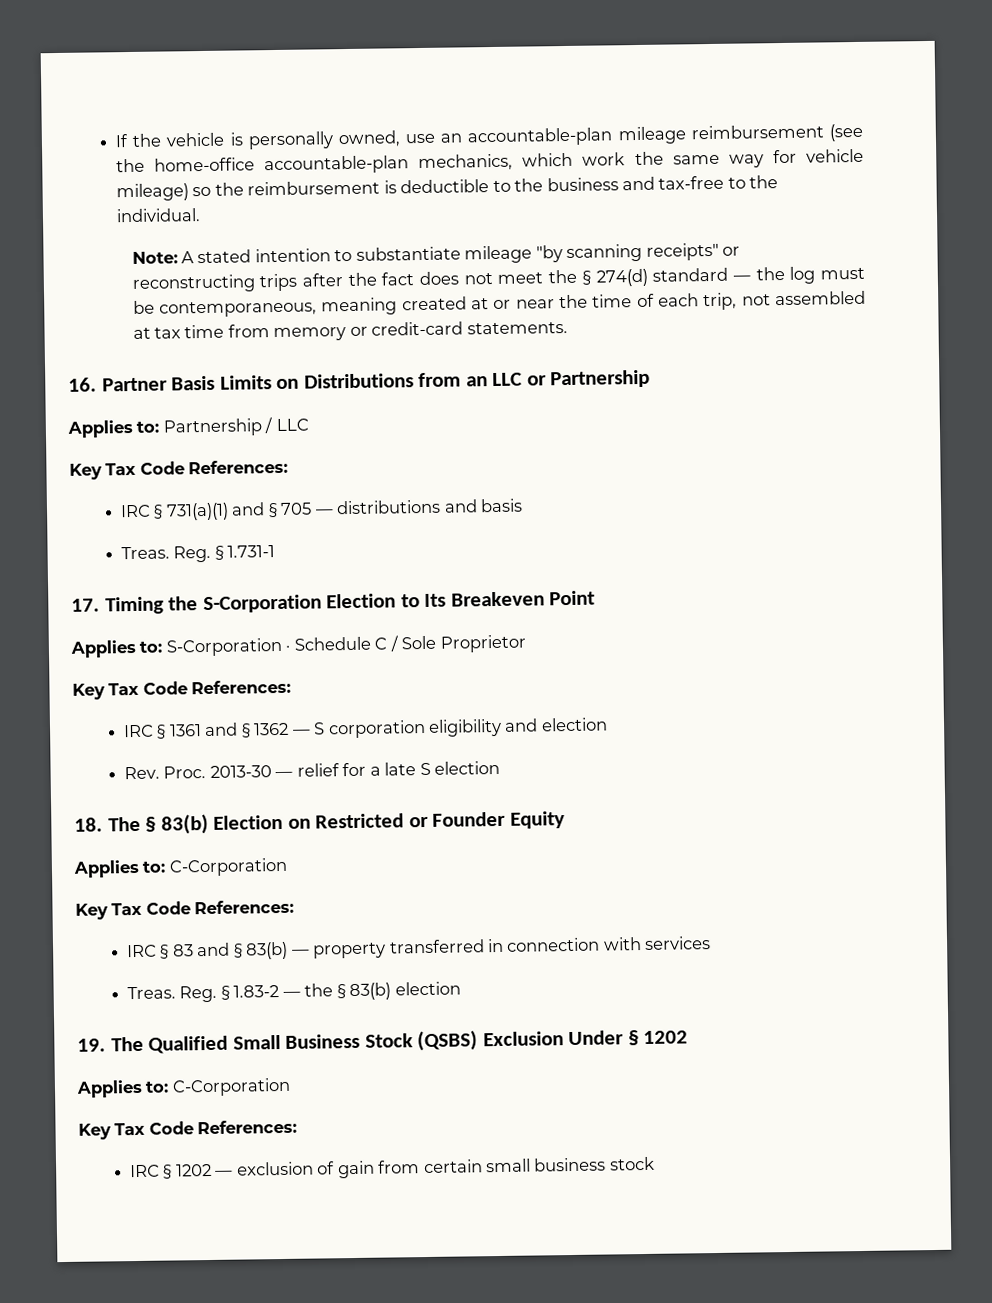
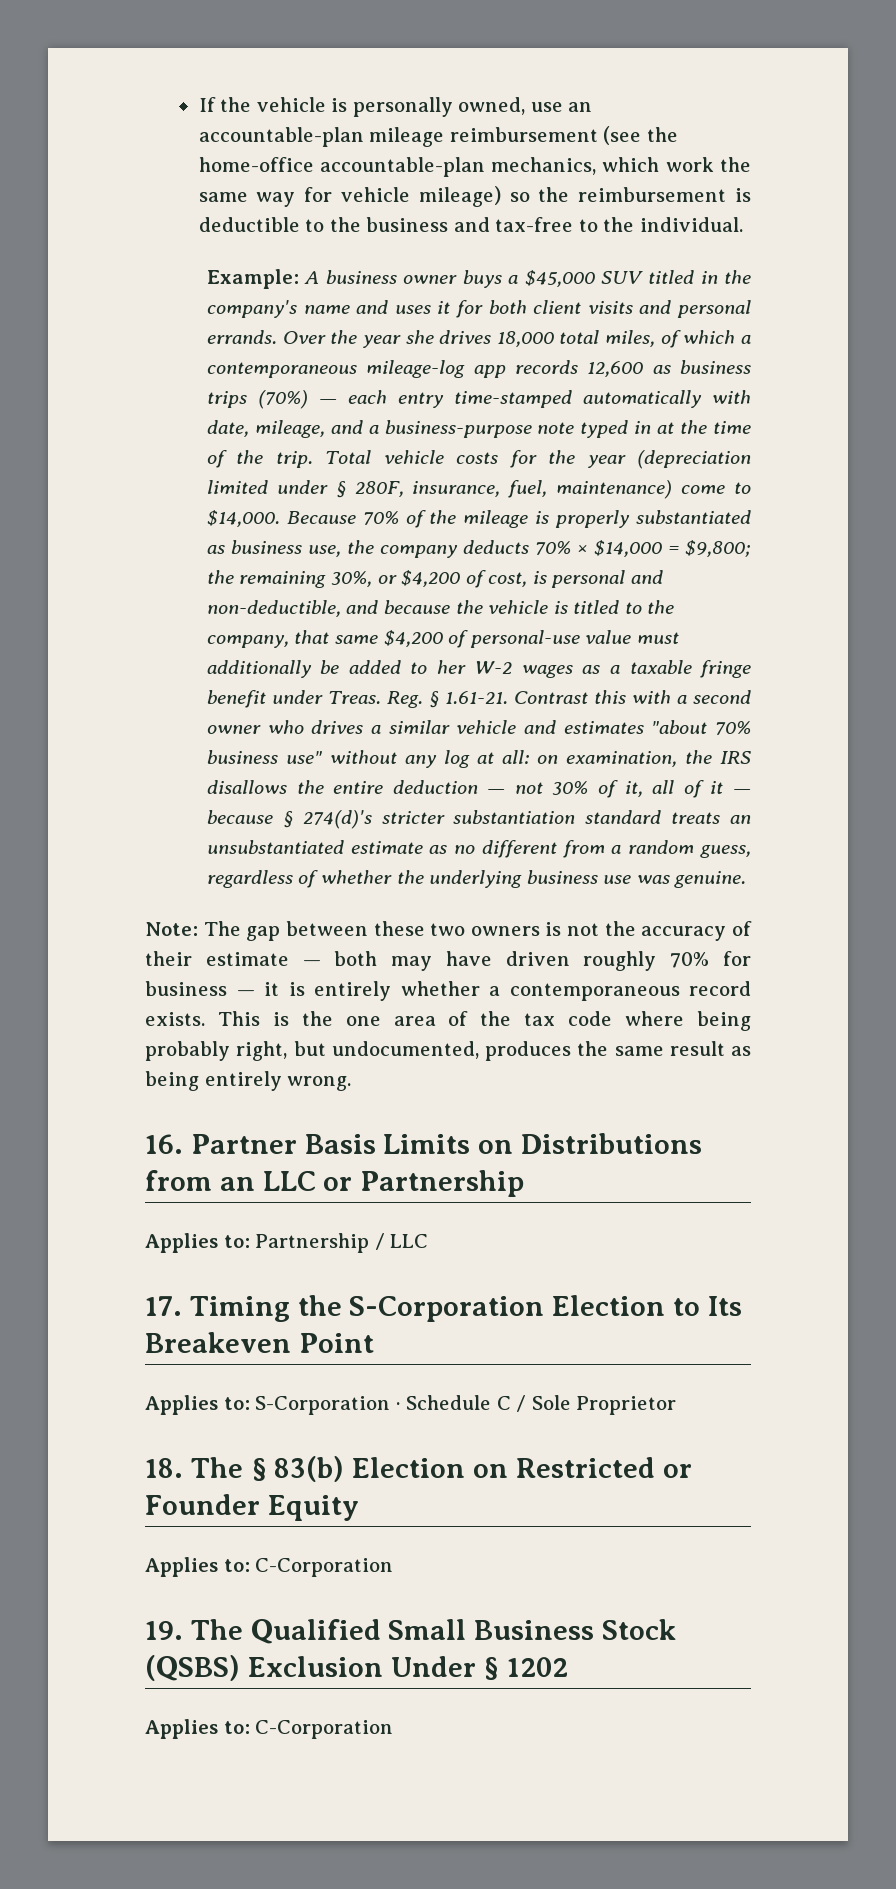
- Note: A stated intention to substantiate mileage "by scanning receipts" or reconstructing trips after the fact does not meet the § 274(d) standard — the log must be contemporaneous, meaning created at or near the time of each trip, not assembled at tax time from memory or credit-card statements.
+ Example: A business owner buys a $45,000 SUV titled in the company's name and uses it for both client visits and personal errands. Over the year she drives 18,000 total miles, of which a contemporaneous mileage-log app records 12,600 as business trips (70%) — each entry time-stamped automatically with date, mileage, and a business-purpose note typed in at the time of the trip. Total vehicle costs for the year (depreciation limited under § 280F, insurance, fuel, maintenance) come to $14,000. Because 70% of the mileage is properly substantiated as business use, the company deducts 70% × $14,000 = $9,800; the remaining 30%, or $4,200 of cost, is personal and non-deductible, and because the vehicle is titled to the company, that same $4,200 of personal-use value must additionally be added to her W-2 wages as a taxable fringe benefit under Treas. Reg. § 1.61-21. Contrast this with a second owner who drives a similar vehicle and estimates "about 70% business use" without any log at all: on examination, the IRS disallows the entire deduction — not 30% of it, all of it — because § 274(d)'s stricter substantiation standard treats an unsubstantiated estimate as no different from a random guess, regardless of whether the underlying business use was genuine.
+ Note: The gap between these two owners is not the accuracy of their estimate — both may have driven roughly 70% for business — it is entirely whether a contemporaneous record exists. This is the one area of the tax code where being probably right, but undocumented, produces the same result as being entirely wrong.
  Applies to: Partnership / LLC
- Key Tax Code References:
- IRC § 731(a)(1) and § 705 — distributions and basis
- Treas. Reg. § 1.731-1
  Applies to: S-Corporation · Schedule C / Sole Proprietor
- Key Tax Code References:
- IRC § 1361 and § 1362 — S corporation eligibility and election
- Rev. Proc. 2013-30 — relief for a late S election
  18. The § 83(b) Election on Restricted or Founder Equity
  Applies to: C-Corporation
- Key Tax Code References:
- IRC § 83 and § 83(b) — property transferred in connection with services
- Treas. Reg. § 1.83-2 — the § 83(b) election
  19. The Qualified Small Business Stock (QSBS) Exclusion Under § 1202
  Applies to: C-Corporation
- Key Tax Code References:
- IRC § 1202 — exclusion of gain from certain small business stock

